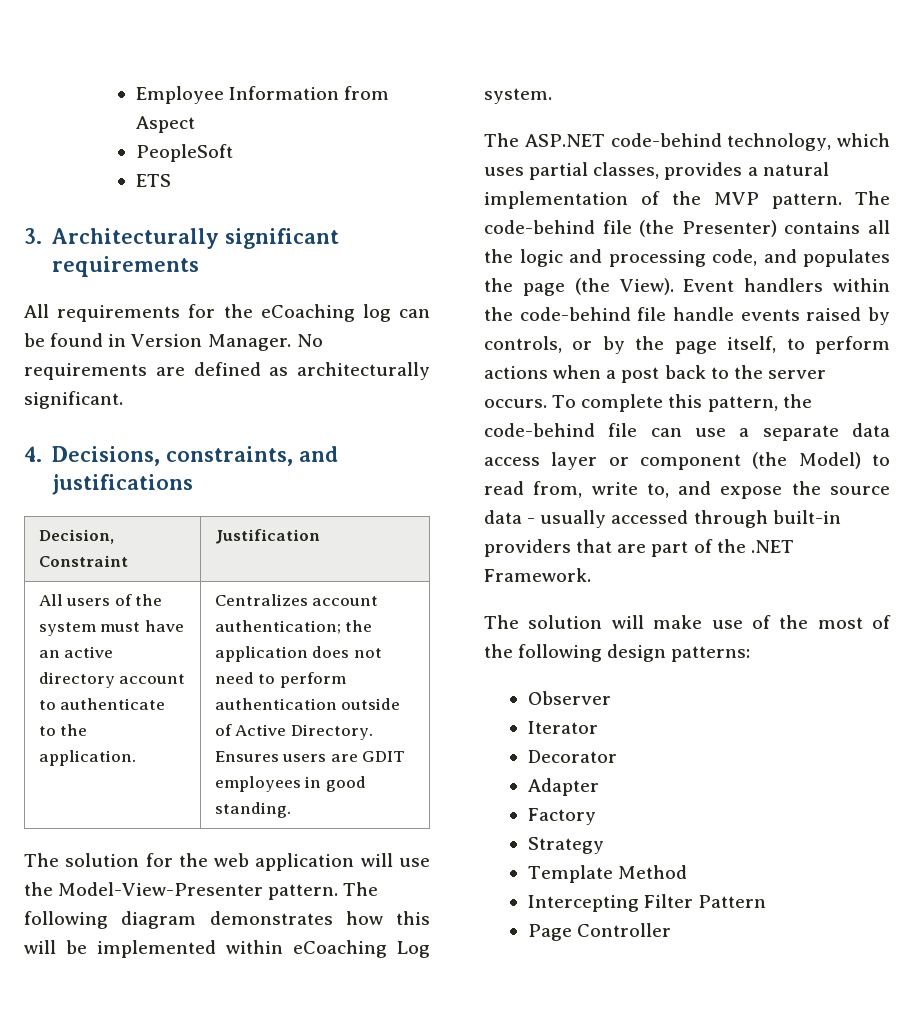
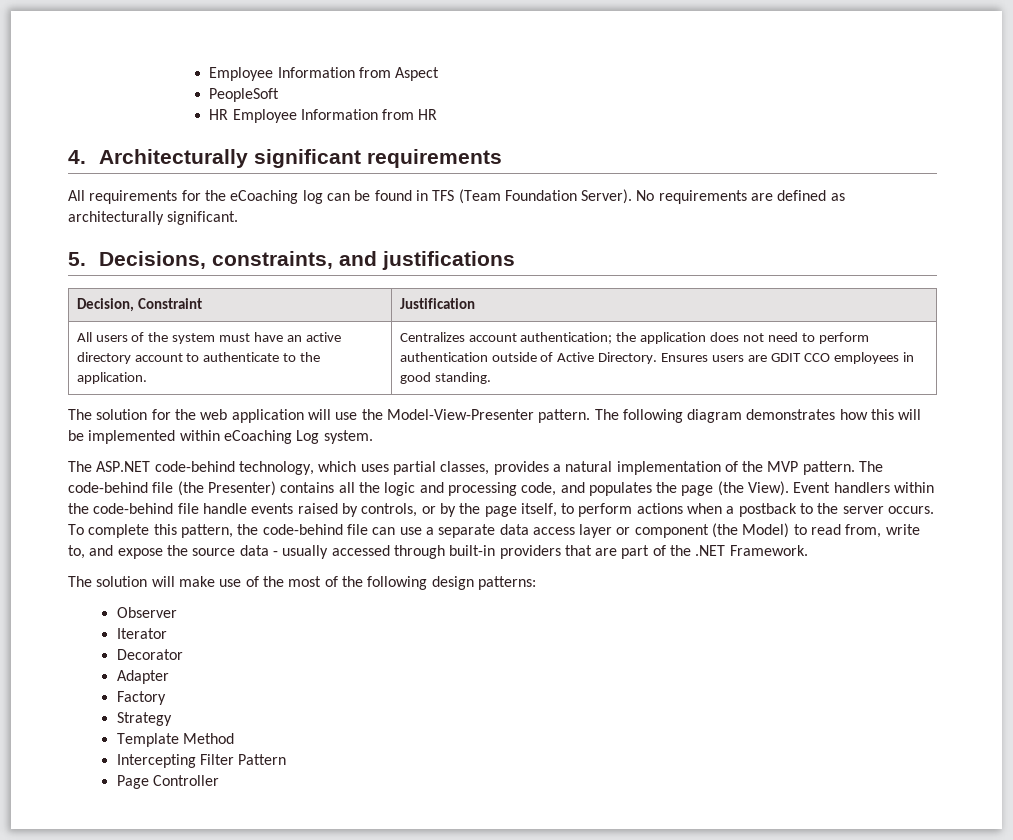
- ETS
- 3. Architecturally significant requirements
+ HR Employee Information from HR
+ 4. Architecturally significant requirements
- All requirements for the eCoaching log can be found in Version Manager.
+ All requirements for the eCoaching log can be found in TFS (Team Foundation Server).
- 4. Decisions, constraints, and justifications
+ 5. Decisions, constraints, and justifications
- All users of the system must have an active directory account to authenticate to the application. | Centralizes account authentication; the application does not need to perform authentication outside of Active Directory. Ensures users are GDIT employees in good standing.
+ All users of the system must have an active directory account to authenticate to the application. | Centralizes account authentication; the application does not need to perform authentication outside of Active Directory. Ensures users are GDIT CCO employees in good standing.
- Event handlers within the code-behind file handle events raised by controls, or by the page itself, to perform actions when a post back to the server occurs.
+ Event handlers within the code-behind file handle events raised by controls, or by the page itself, to perform actions when a postback to the server occurs.

